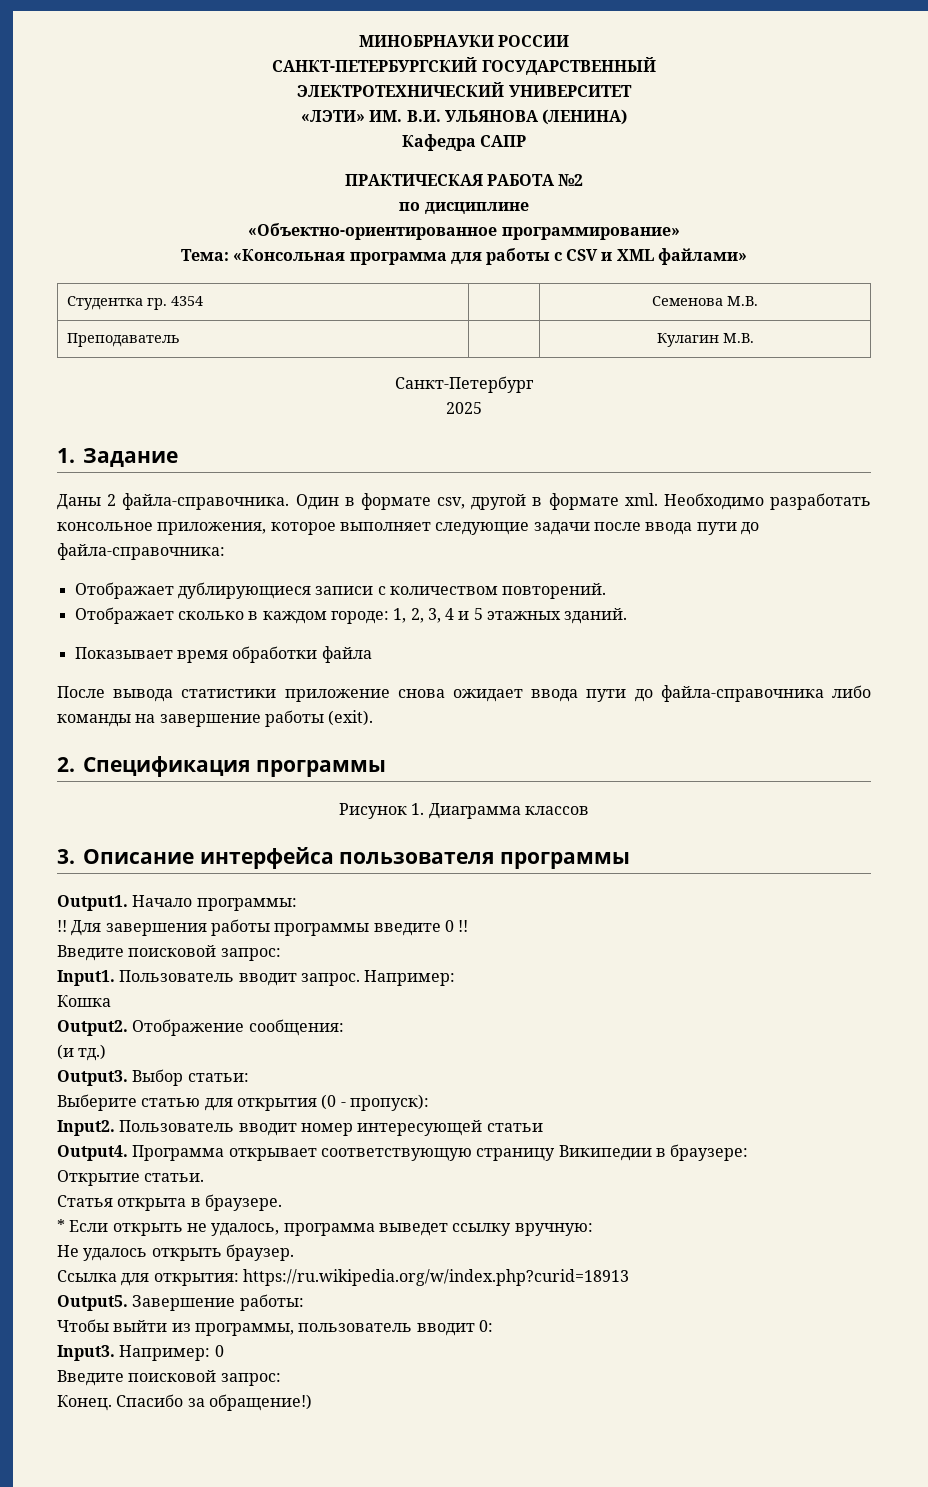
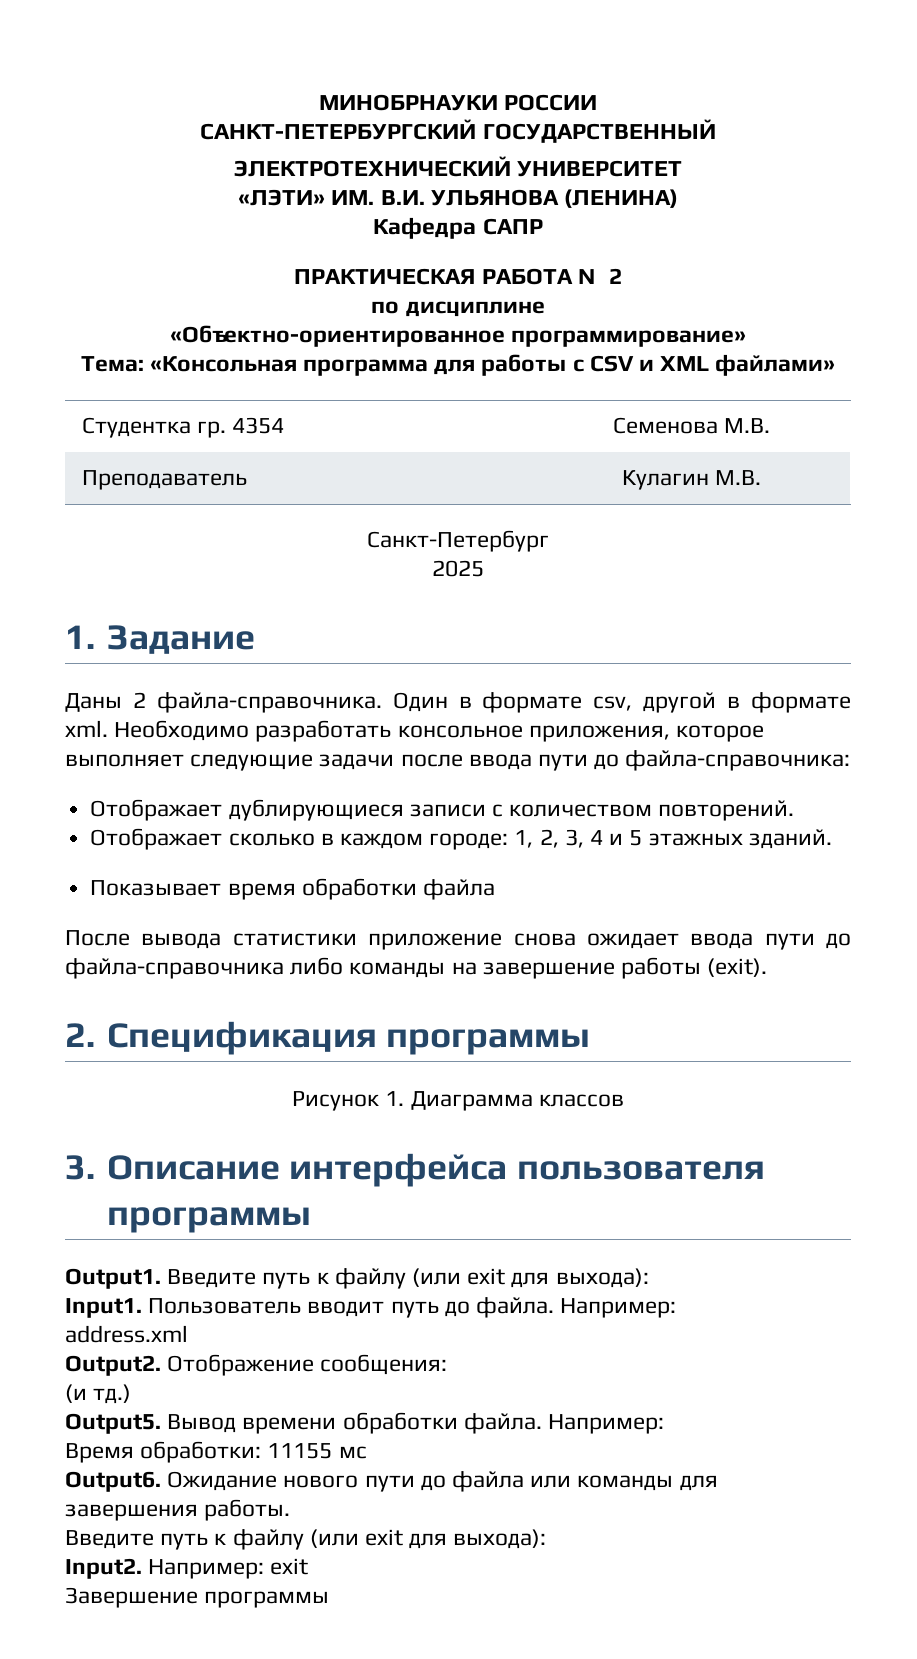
- Output1. Начало программы:
- !! Для завершения работы программы введите 0 !!
- Введите поисковой запрос:
+ Output1. Введите путь к файлу (или exit для выхода):
- Пользователь вводит запрос. Например:
- Кошка
+ Пользователь вводит путь до файла. Например:
+ address.xml
- Output3. Выбор статьи:
- Выберите статью для открытия (0 - пропуск):
- Input2. Пользователь вводит номер интересующей статьи
- Output4. Программа открывает соответствующую страницу Википедии в браузере:
- Открытие статьи.
- Статья открыта в браузере.
- * Если открыть не удалось, программа выведет ссылку вручную:
- Не удалось открыть браузер.
- Ссылка для открытия: https://ru.wikipedia.org/w/index.php?curid=18913
- Output5. Завершение работы:
- Чтобы выйти из программы, пользователь вводит 0:
- Input3. Например: 0
- Введите поисковой запрос:
- Конец. Спасибо за обращение!)
+ Output5. Вывод времени обработки файла. Например:
+ Время обработки: 11155 мс
+ Output6. Ожидание нового пути до файла или команды для завершения работы.
+ Введите путь к файлу (или exit для выхода):
+ Input2. Например: exit
+ Завершение программы

